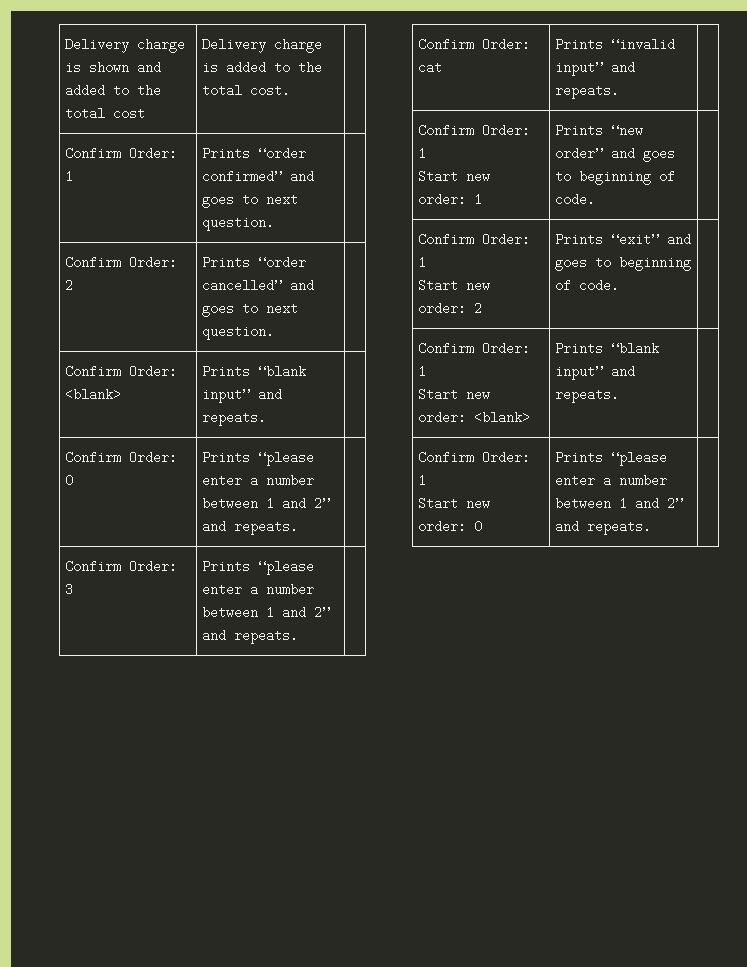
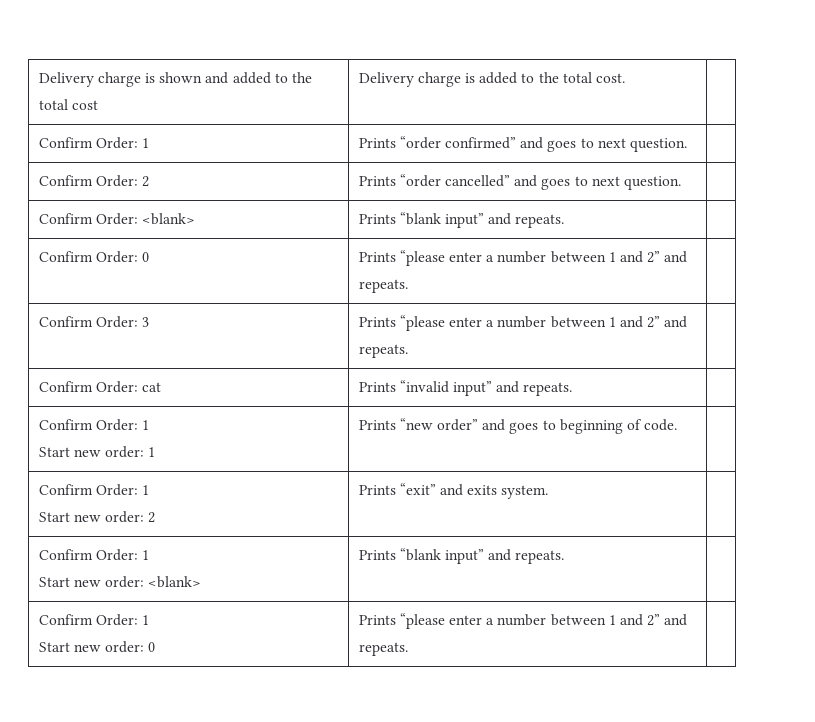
  Confirm Order: cat | Prints “invalid input” and repeats. |
  Confirm Order: 1
  Start new order: 1 | Prints “new order” and goes to beginning of code. |
  Confirm Order: 1
- Start new order: 2 | Prints “exit” and goes to beginning of code. |
+ Start new order: 2 | Prints “exit” and exits system. |

